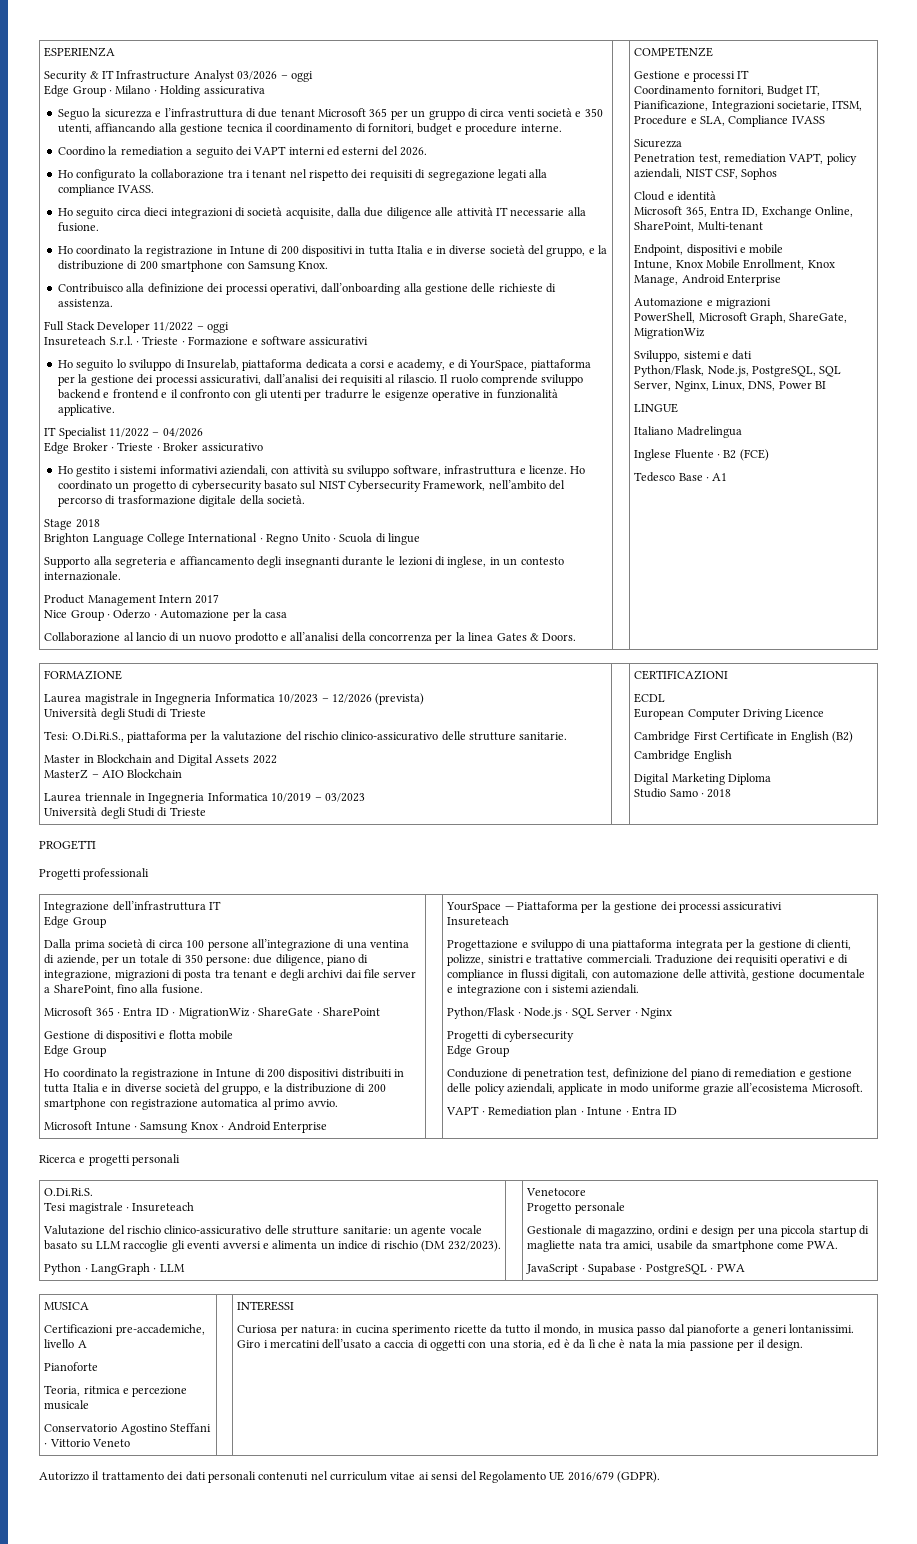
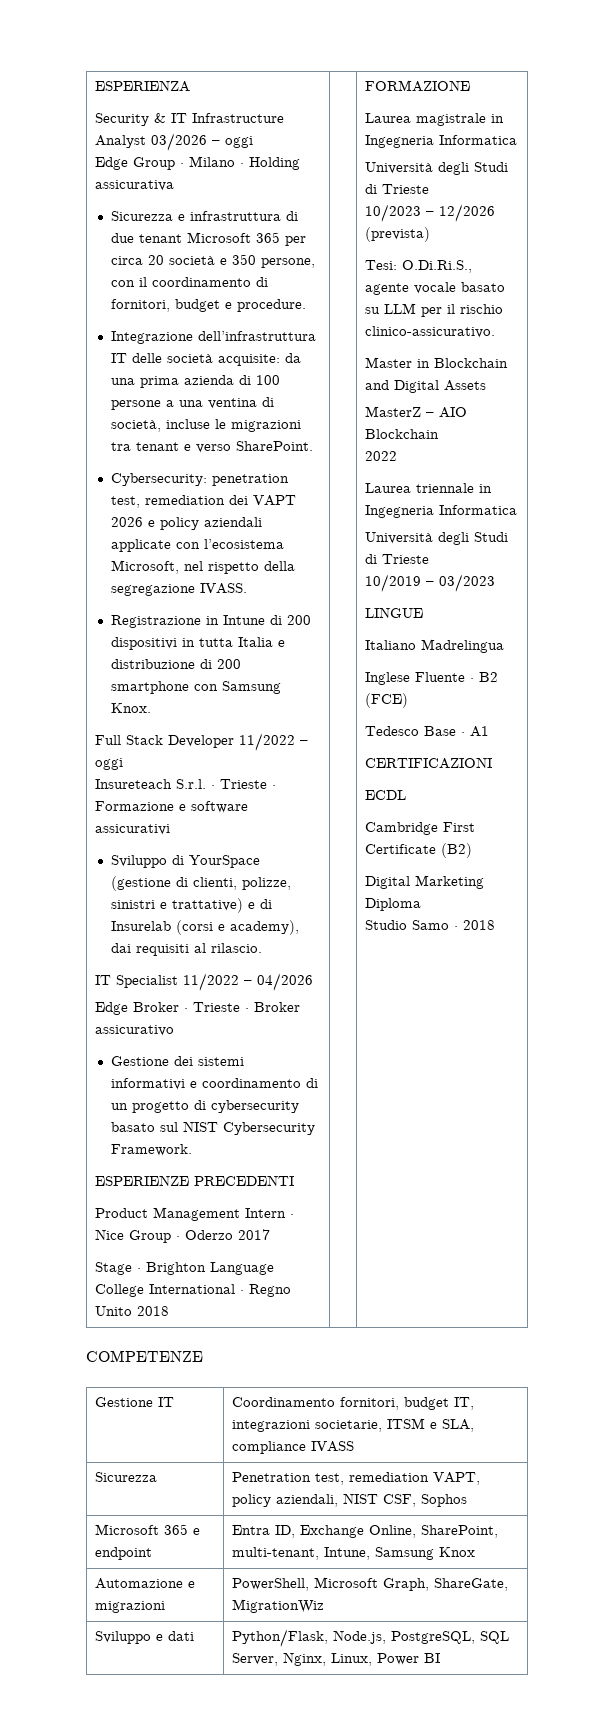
- Seguo la sicurezza e l’infrastruttura di due tenant Microsoft 365 per un gruppo di circa venti società e 350 utenti, affiancando alla gestione tecnica il coordinamento di fornitori, budget e procedure interne.
- Coordino la remediation a seguito dei VAPT interni ed esterni del 2026.
- Ho configurato la collaborazione tra i tenant nel rispetto dei requisiti di segregazione legati alla compliance IVASS.
- Ho seguito circa dieci integrazioni di società acquisite, dalla due diligence alle attività IT necessarie alla fusione.
- Ho coordinato la registrazione in Intune di 200 dispositivi in tutta Italia e in diverse società del gruppo, e la distribuzione di 200 smartphone con Samsung Knox.
+ Sicurezza e infrastruttura di due tenant Microsoft 365 per circa 20 società e 350 persone, con il coordinamento di fornitori, budget e procedure.
+ Integrazione dell’infrastruttura IT delle società acquisite: da una prima azienda di 100 persone a una ventina di società, incluse le migrazioni tra tenant e verso SharePoint.
+ Cybersecurity: penetration test, remediation dei VAPT 2026 e policy aziendali applicate con l’ecosistema Microsoft, nel rispetto della segregazione IVASS.
+ Registrazione in Intune di 200 dispositivi in tutta Italia e distribuzione di 200 smartphone con Samsung Knox.
- Contribuisco alla definizione dei processi operativi, dall’onboarding alla gestione delle richieste di assistenza.
- Ho seguito lo sviluppo di Insurelab, piattaforma dedicata a corsi e academy, e di YourSpace, piattaforma per la gestione dei processi assicurativi, dall’analisi dei requisiti al rilascio. Il ruolo comprende sviluppo backend e frontend e il confronto con gli utenti per tradurre le esigenze operative in funzionalità applicative.
+ Sviluppo di YourSpace (gestione di clienti, polizze, sinistri e trattative) e di Insurelab (corsi e academy), dai requisiti al rilascio.
- Ho gestito i sistemi informativi aziendali, con attività su sviluppo software, infrastruttura e licenze. Ho coordinato un progetto di cybersecurity basato sul NIST Cybersecurity Framework, nell’ambito del percorso di trasformazione digitale della società.
+ Gestione dei sistemi informativi e coordinamento di un progetto di cybersecurity basato sul NIST Cybersecurity Framework.
+ ESPERIENZE PRECEDENTI
+ Product Management Intern · Nice Group · Oderzo 2017
- Stage 2018
- Brighton Language College International · Regno Unito · Scuola di lingue
- Supporto alla segreteria e affiancamento degli insegnanti durante le lezioni di inglese, in un contesto internazionale.
- Product Management Intern 2017
- Nice Group · Oderzo · Automazione per la casa
- Collaborazione al lancio di un nuovo prodotto e all’analisi della concorrenza per la linea Gates & Doors. | | COMPETENZE
- Gestione e processi IT
- Coordinamento fornitori, Budget IT, Pianificazione, Integrazioni societarie, ITSM, Procedure e SLA, Compliance IVASS
- Sicurezza
- Penetration test, remediation VAPT, policy aziendali, NIST CSF, Sophos
- Cloud e identità
- Microsoft 365, Entra ID, Exchange Online, SharePoint, Multi-tenant
- Endpoint, dispositivi e mobile
- Intune, Knox Mobile Enrollment, Knox Manage, Android Enterprise
- Automazione e migrazioni
- PowerShell, Microsoft Graph, ShareGate, MigrationWiz
- Sviluppo, sistemi e dati
- Python/Flask, Node.js, PostgreSQL, SQL Server, Nginx, Linux, DNS, Power BI
+ Stage · Brighton Language College International · Regno Unito 2018 | | FORMAZIONE
+ Laurea magistrale in Ingegneria Informatica
+ Università degli Studi di Trieste
+ 10/2023 – 12/2026 (prevista)
+ Tesi: O.Di.Ri.S., agente vocale basato su LLM per il rischio clinico-assicurativo.
+ Master in Blockchain and Digital Assets
+ MasterZ – AIO Blockchain
+ 2022
+ Laurea triennale in Ingegneria Informatica
+ Università degli Studi di Trieste
+ 10/2019 – 03/2023
- FORMAZIONE
- Laurea magistrale in Ingegneria Informatica 10/2023 – 12/2026 (prevista)
- Università degli Studi di Trieste
- Tesi: O.Di.Ri.S., piattaforma per la valutazione del rischio clinico-assicurativo delle strutture sanitarie.
- Master in Blockchain and Digital Assets 2022
- MasterZ – AIO Blockchain
- Laurea triennale in Ingegneria Informatica 10/2019 – 03/2023
- Università degli Studi di Trieste | | CERTIFICAZIONI
+ CERTIFICAZIONI
  ECDL
- European Computer Driving Licence
- Cambridge First Certificate in English (B2)
+ Cambridge First Certificate (B2)
- Cambridge English
- PROGETTI
- Progetti professionali
- Integrazione dell’infrastruttura IT
- Edge Group
- Dalla prima società di circa 100 persone all’integrazione di una ventina di aziende, per un totale di 350 persone: due diligence, piano di integrazione, migrazioni di posta tra tenant e degli archivi dai file server a SharePoint, fino alla fusione.
- Microsoft 365 · Entra ID · MigrationWiz · ShareGate · SharePoint
- Gestione di dispositivi e flotta mobile
- Edge Group
- Ho coordinato la registrazione in Intune di 200 dispositivi distribuiti in tutta Italia e in diverse società del gruppo, e la distribuzione di 200 smartphone con registrazione automatica al primo avvio.
- Microsoft Intune · Samsung Knox · Android Enterprise | | YourSpace — Piattaforma per la gestione dei processi assicurativi
- Insureteach
- Progettazione e sviluppo di una piattaforma integrata per la gestione di clienti, polizze, sinistri e trattative commerciali. Traduzione dei requisiti operativi e di compliance in flussi digitali, con automazione delle attività, gestione documentale e integrazione con i sistemi aziendali.
- Python/Flask · Node.js · SQL Server · Nginx
- Progetti di cybersecurity
- Edge Group
- Conduzione di penetration test, definizione del piano di remediation e gestione delle policy aziendali, applicate in modo uniforme grazie all’ecosistema Microsoft.
- VAPT · Remediation plan · Intune · Entra ID
- Ricerca e progetti personali
- O.Di.Ri.S.
- Tesi magistrale · Insureteach
- Valutazione del rischio clinico-assicurativo delle strutture sanitarie: un agente vocale basato su LLM raccoglie gli eventi avversi e alimenta un indice di rischio (DM 232/2023).
- Python · LangGraph · LLM | | Venetocore
- Progetto personale
- Gestionale di magazzino, ordini e design per una piccola startup di magliette nata tra amici, usabile da smartphone come PWA.
- JavaScript · Supabase · PostgreSQL · PWA
- MUSICA
- Certificazioni pre-accademiche, livello A
- Pianoforte
- Teoria, ritmica e percezione musicale
- Conservatorio Agostino Steffani · Vittorio Veneto | | INTERESSI
- Curiosa per natura: in cucina sperimento ricette da tutto il mondo, in musica passo dal pianoforte a generi lontanissimi. Giro i mercatini dell’usato a caccia di oggetti con una storia, ed è da lì che è nata la mia passione per il design.
- Autorizzo il trattamento dei dati personali contenuti nel curriculum vitae ai sensi del Regolamento UE 2016/679 (GDPR).
+ COMPETENZE
+ Gestione IT | Coordinamento fornitori, budget IT, integrazioni societarie, ITSM e SLA, compliance IVASS
+ Sicurezza | Penetration test, remediation VAPT, policy aziendali, NIST CSF, Sophos
+ Microsoft 365 e endpoint | Entra ID, Exchange Online, SharePoint, multi-tenant, Intune, Samsung Knox
+ Automazione e migrazioni | PowerShell, Microsoft Graph, ShareGate, MigrationWiz
+ Sviluppo e dati | Python/Flask, Node.js, PostgreSQL, SQL Server, Nginx, Linux, Power BI

